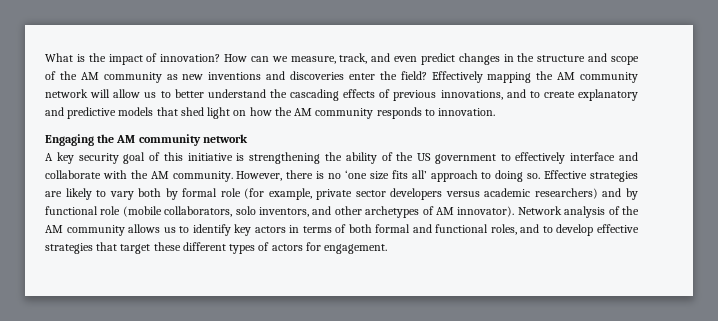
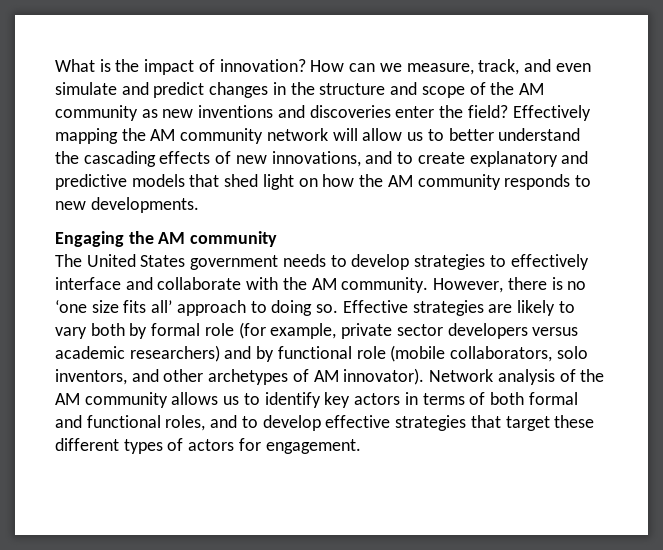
- How can we measure, track, and even predict changes in the structure and scope of the AM community as new inventions and discoveries enter the field?
+ How can we measure, track, and even simulate and predict changes in the structure and scope of the AM community as new inventions and discoveries enter the field?
- Effectively mapping the AM community network will allow us to better understand the cascading effects of previous innovations, and to create explanatory and predictive models that shed light on how the AM community responds to innovation.
+ Effectively mapping the AM community network will allow us to better understand the cascading effects of new innovations, and to create explanatory and predictive models that shed light on how the AM community responds to new developments.
- Engaging the AM community network
- A key security goal of this initiative is strengthening the ability of the US government to effectively interface and collaborate with the AM community.
+ Engaging the AM community
+ The United States government needs to develop strategies to effectively interface and collaborate with the AM community.

